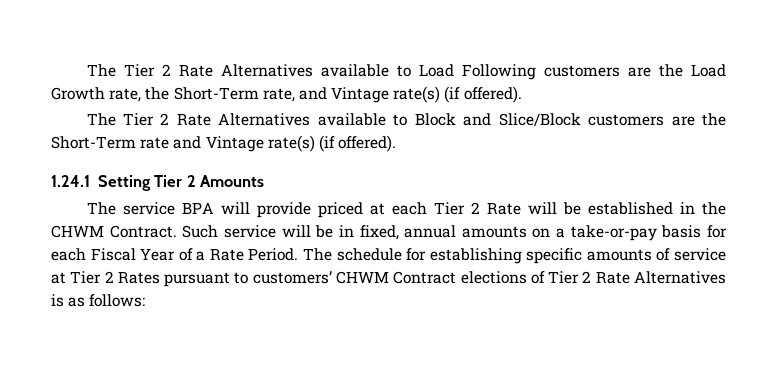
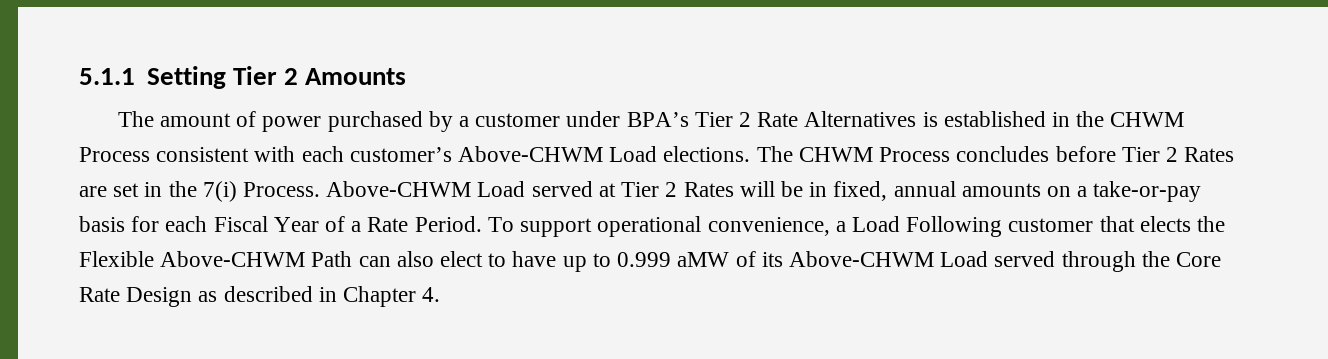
- The Tier 2 Rate Alternatives available to Load Following customers are the Load Growth rate, the Short-Term rate, and Vintage rate(s) (if offered).
- The Tier 2 Rate Alternatives available to Block and Slice/Block customers are the Short-Term rate and Vintage rate(s) (if offered).
- 1.24.1 Setting Tier 2 Amounts
+ 5.1.1 Setting Tier 2 Amounts
- The service BPA will provide priced at each Tier 2 Rate will be established in the CHWM Contract. Such service will be in fixed, annual amounts on a take-or-pay basis for each Fiscal Year of a Rate Period.
+ The amount of power purchased by a customer under BPA’s Tier 2 Rate Alternatives is established in the CHWM Process consistent with each customer’s Above-CHWM Load elections. The CHWM Process concludes before Tier 2 Rates are set in the 7(i) Process. Above-CHWM Load served at Tier 2 Rates will be in fixed, annual amounts on a take-or-pay basis for each Fiscal Year of a Rate Period.
- The schedule for establishing specific amounts of service at Tier 2 Rates pursuant to customers’ CHWM Contract elections of Tier 2 Rate Alternatives is as follows:
+ To support operational convenience, a Load Following customer that elects the Flexible Above-CHWM Path can also elect to have up to 0.999 aMW of its Above-CHWM Load served through the Core Rate Design as described in Chapter 4.

